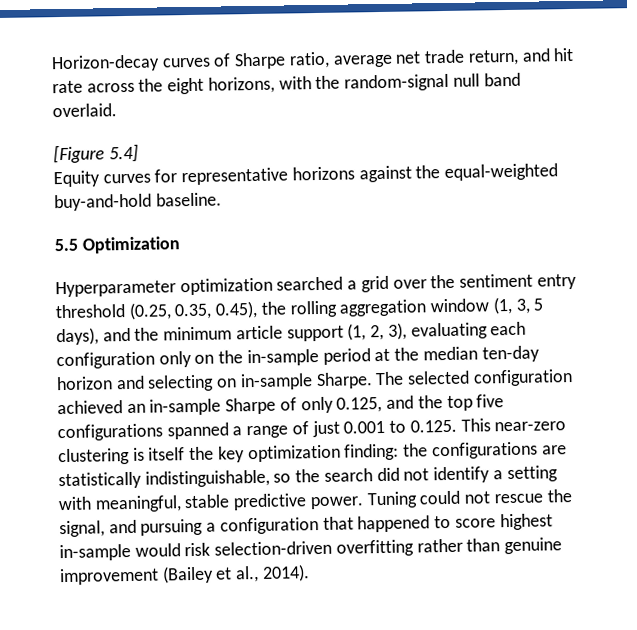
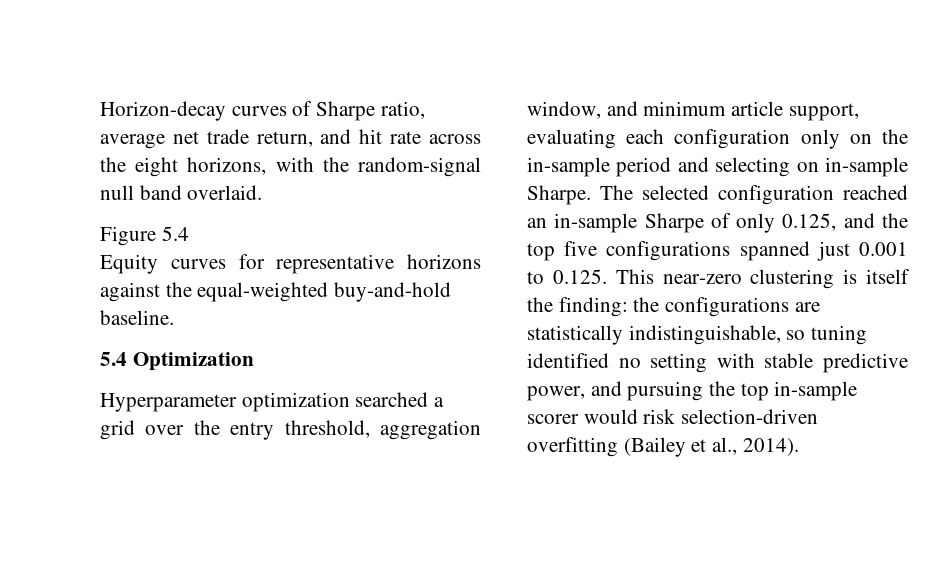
- [Figure 5.4]
+ Figure 5.4
- 5.5 Optimization
+ 5.4 Optimization
- Hyperparameter optimization searched a grid over the sentiment entry threshold (0.25, 0.35, 0.45), the rolling aggregation window (1, 3, 5 days), and the minimum article support (1, 2, 3), evaluating each configuration only on the in-sample period at the median ten-day horizon and selecting on in-sample Sharpe.
+ Hyperparameter optimization searched a grid over the entry threshold, aggregation window, and minimum article support, evaluating each configuration only on the in-sample period and selecting on in-sample Sharpe.
- The selected configuration achieved an in-sample Sharpe of only 0.125, and the top five configurations spanned a range of just 0.001 to 0.125. This near-zero clustering is itself the key optimization finding: the configurations are statistically indistinguishable, so the search did not identify a setting with meaningful, stable predictive power. Tuning could not rescue the signal, and pursuing a configuration that happened to score highest in-sample would risk selection-driven overfitting rather than genuine improvement (Bailey et al., 2014).
+ The selected configuration reached an in-sample Sharpe of only 0.125, and the top five configurations spanned just 0.001 to 0.125. This near-zero clustering is itself the finding: the configurations are statistically indistinguishable, so tuning identified no setting with stable predictive power, and pursuing the top in-sample scorer would risk selection-driven overfitting (Bailey et al., 2014).

